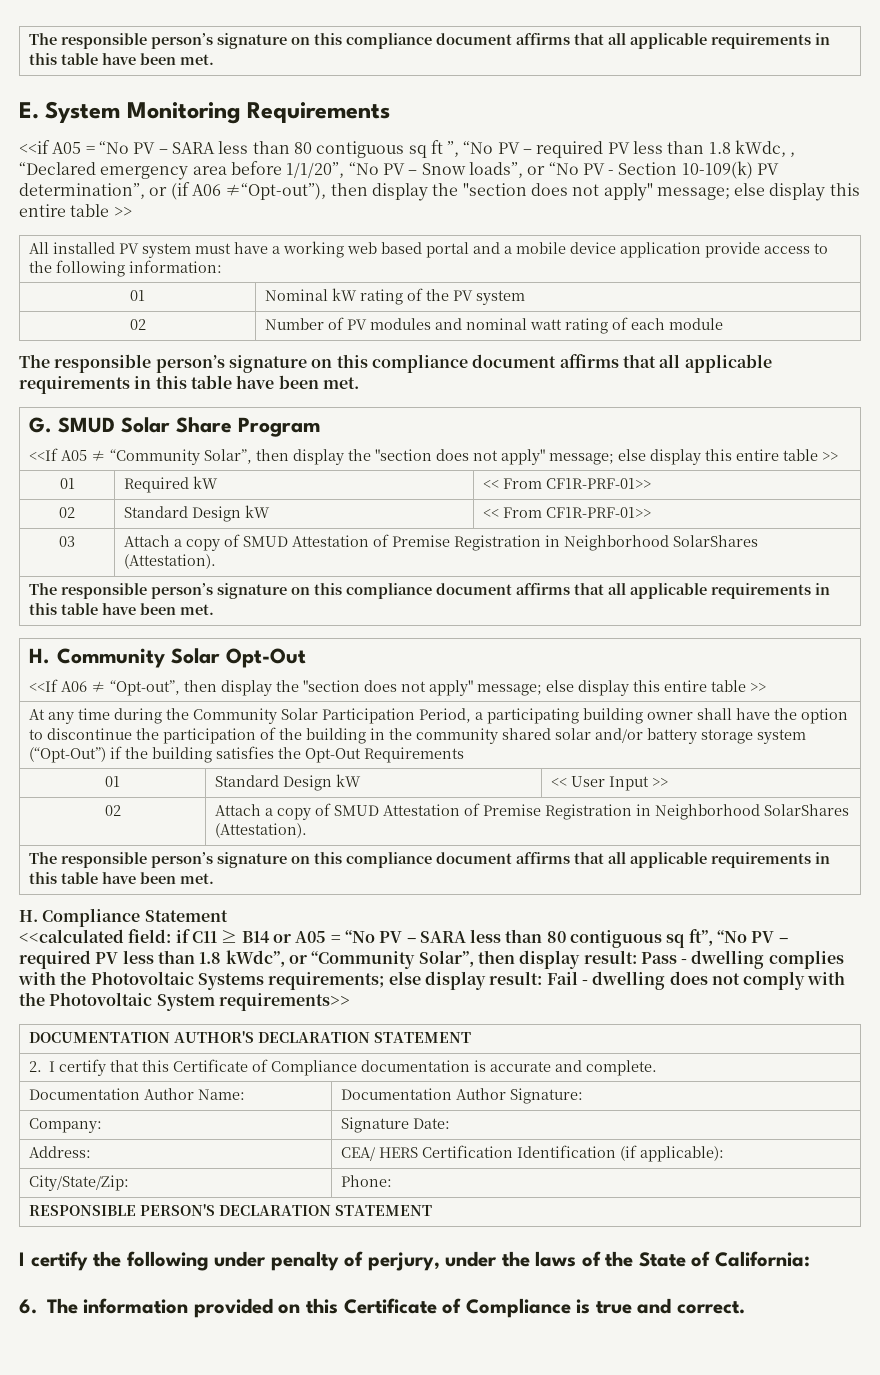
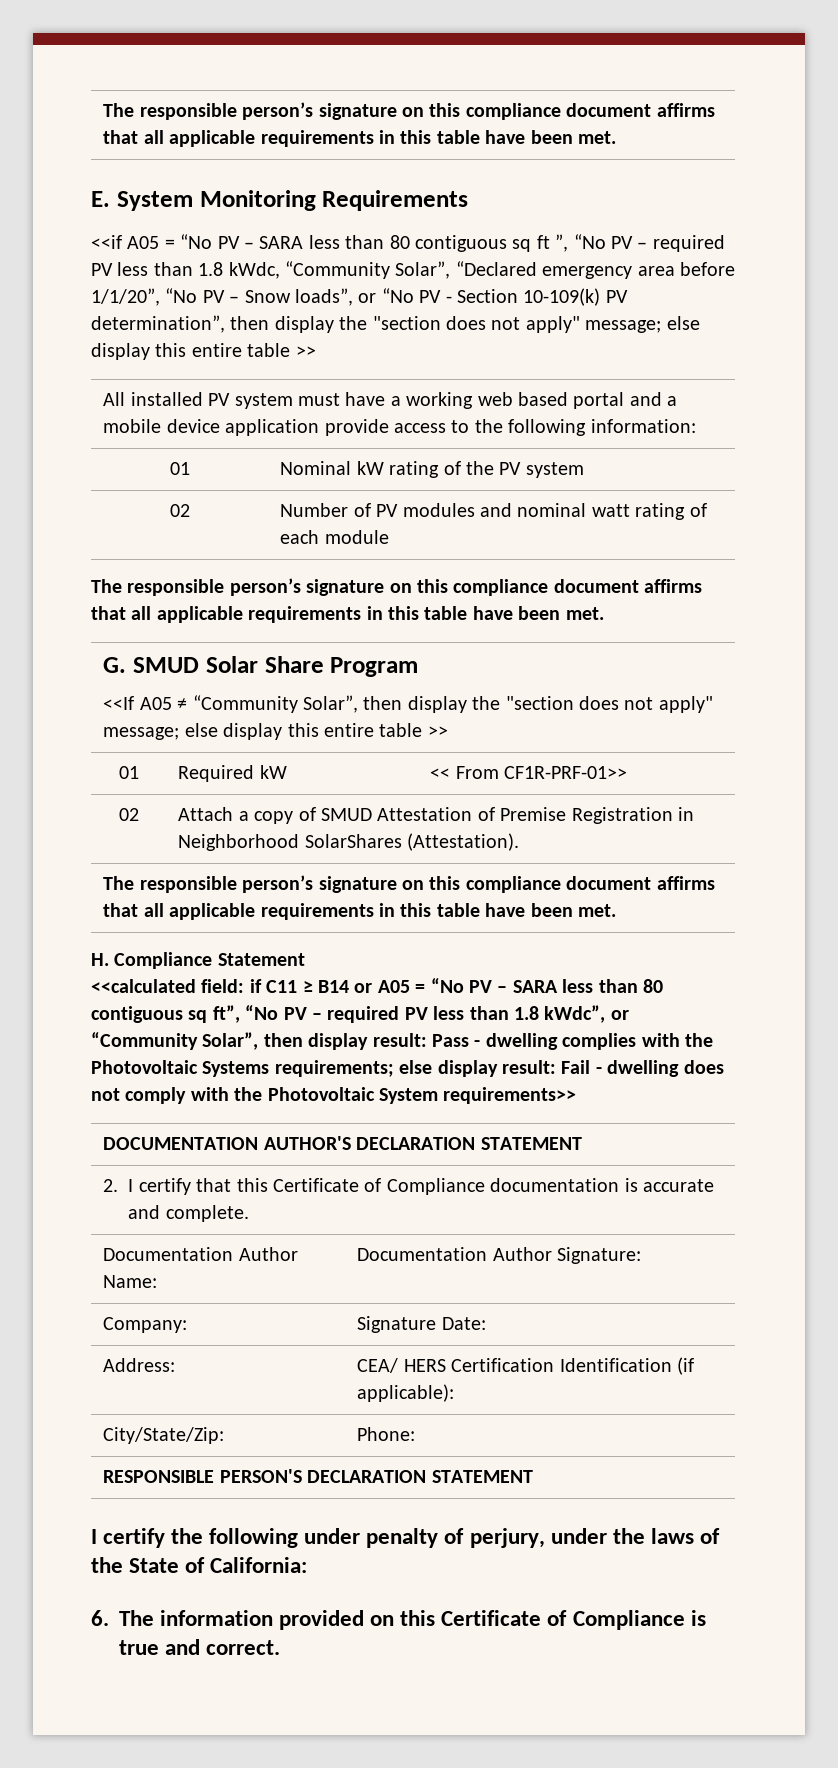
- <<if A05 = “No PV – SARA less than 80 contiguous sq ft ”, “No PV – required PV less than 1.8 kWdc, , “Declared emergency area before 1/1/20”, “No PV – Snow loads”, or “No PV - Section 10-109(k) PV determination”, or (if A06 ≠“Opt-out”), then display the "section does not apply" message; else display this entire table >>
+ <<if A05 = “No PV – SARA less than 80 contiguous sq ft ”, “No PV – required PV less than 1.8 kWdc, “Community Solar”, “Declared emergency area before 1/1/20”, “No PV – Snow loads”, or “No PV - Section 10-109(k) PV determination”, then display the "section does not apply" message; else display this entire table >>
- 02 | Standard Design kW | << From CF1R-PRF-01>>
- 03 | Attach a copy of SMUD Attestation of Premise Registration in Neighborhood SolarShares (Attestation).
- The responsible person’s signature on this compliance document affirms that all applicable requirements in this table have been met.
- H. Community Solar Opt-Out
- <<If A06 ≠ “Opt-out”, then display the "section does not apply" message; else display this entire table >>
- At any time during the Community Solar Participation Period, a participating building owner shall have the option to discontinue the participation of the building in the community shared solar and/or battery storage system (“Opt-Out”) if the building satisfies the Opt-Out Requirements
- 01 | Standard Design kW | << User Input >>

